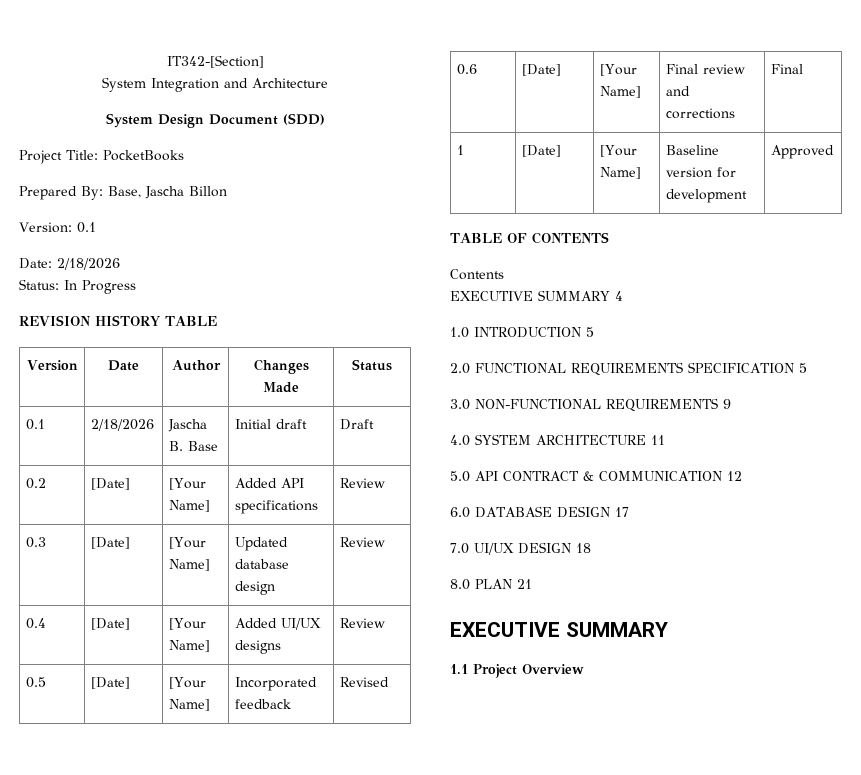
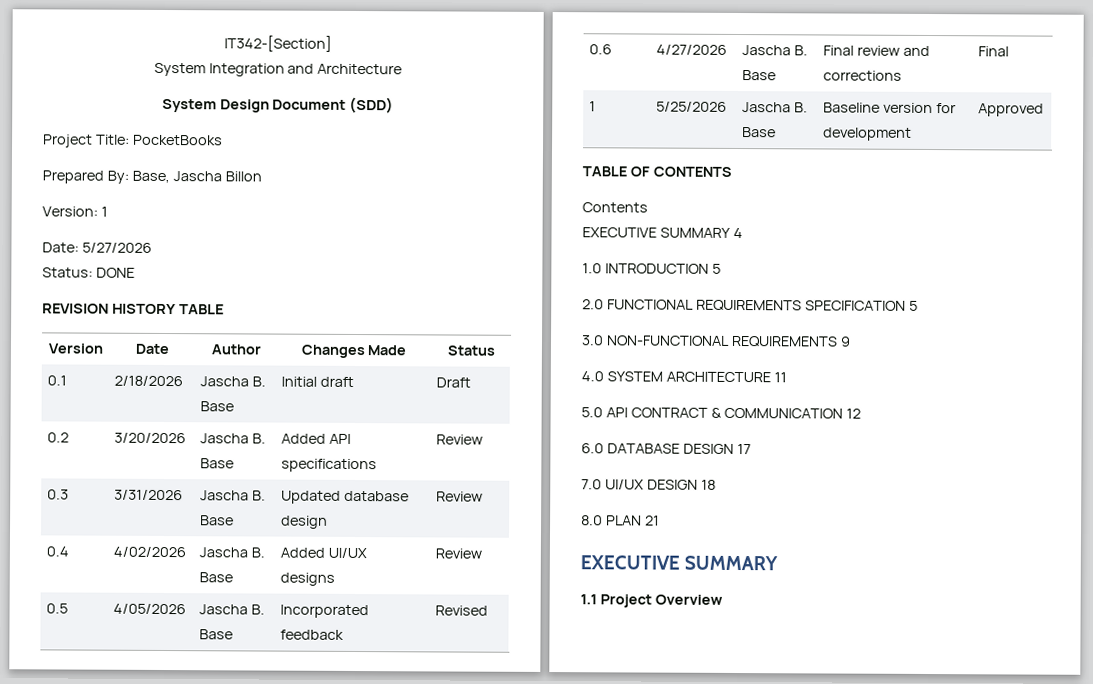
- Version: 0.1
+ Version: 1
- Date: 2/18/2026
+ Date: 5/27/2026
- Status: In Progress
+ Status: DONE
- 0.2 | [Date] | [Your Name] | Added API specifications | Review
+ 0.2 | 3/20/2026 | Jascha B. Base | Added API specifications | Review
- 0.3 | [Date] | [Your Name] | Updated database design | Review
+ 0.3 | 3/31/2026 | Jascha B. Base | Updated database design | Review
- 0.4 | [Date] | [Your Name] | Added UI/UX designs | Review
+ 0.4 | 4/02/2026 | Jascha B. Base | Added UI/UX designs | Review
- 0.5 | [Date] | [Your Name] | Incorporated feedback | Revised
+ 0.5 | 4/05/2026 | Jascha B. Base | Incorporated feedback | Revised
- 0.6 | [Date] | [Your Name] | Final review and corrections | Final
+ 0.6 | 4/27/2026 | Jascha B. Base | Final review and corrections | Final
- 1 | [Date] | [Your Name] | Baseline version for development | Approved
+ 1 | 5/25/2026 | Jascha B. Base | Baseline version for development | Approved

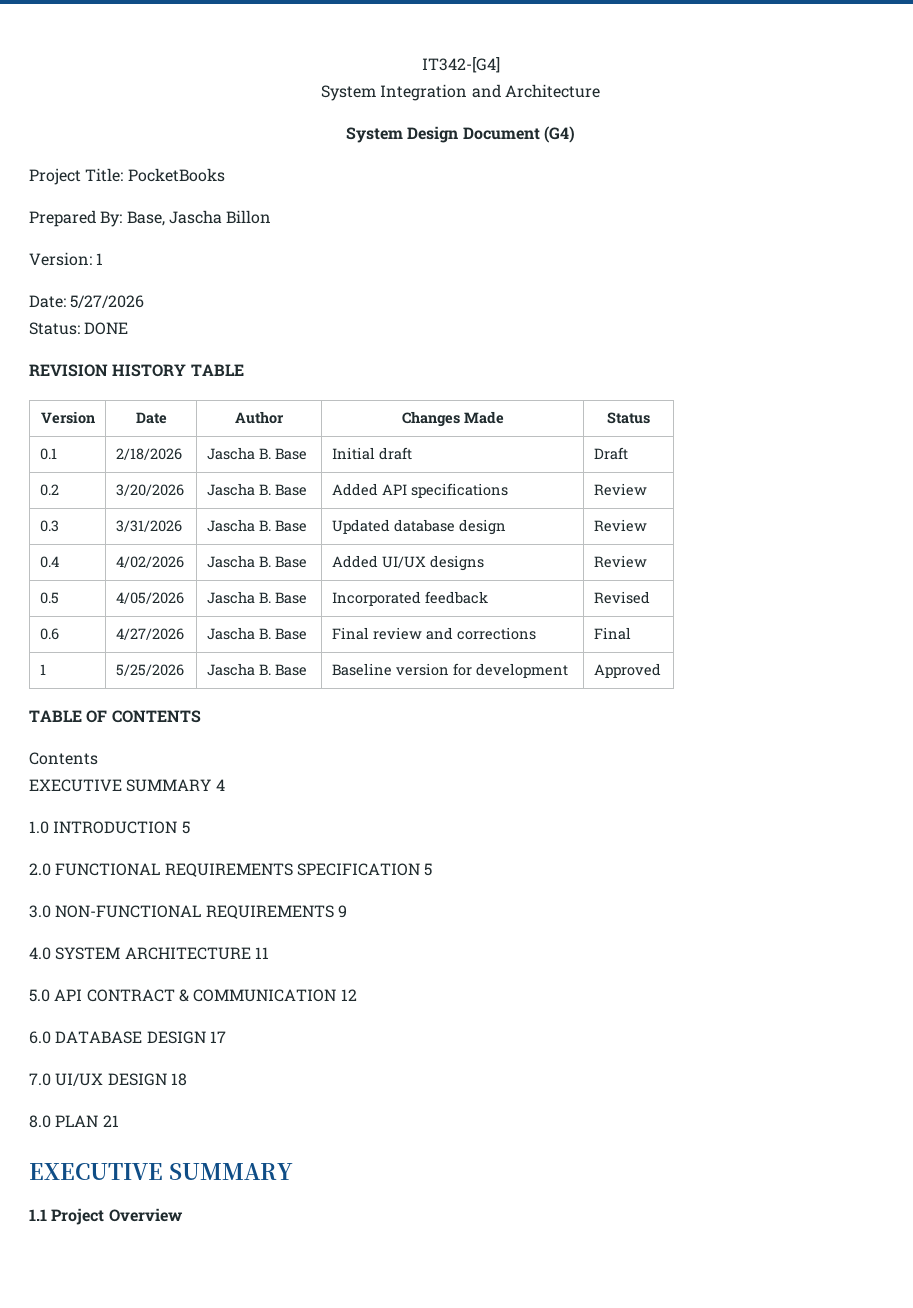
- IT342-[Section]
+ IT342-[G4]
- System Design Document (SDD)
+ System Design Document (G4)

